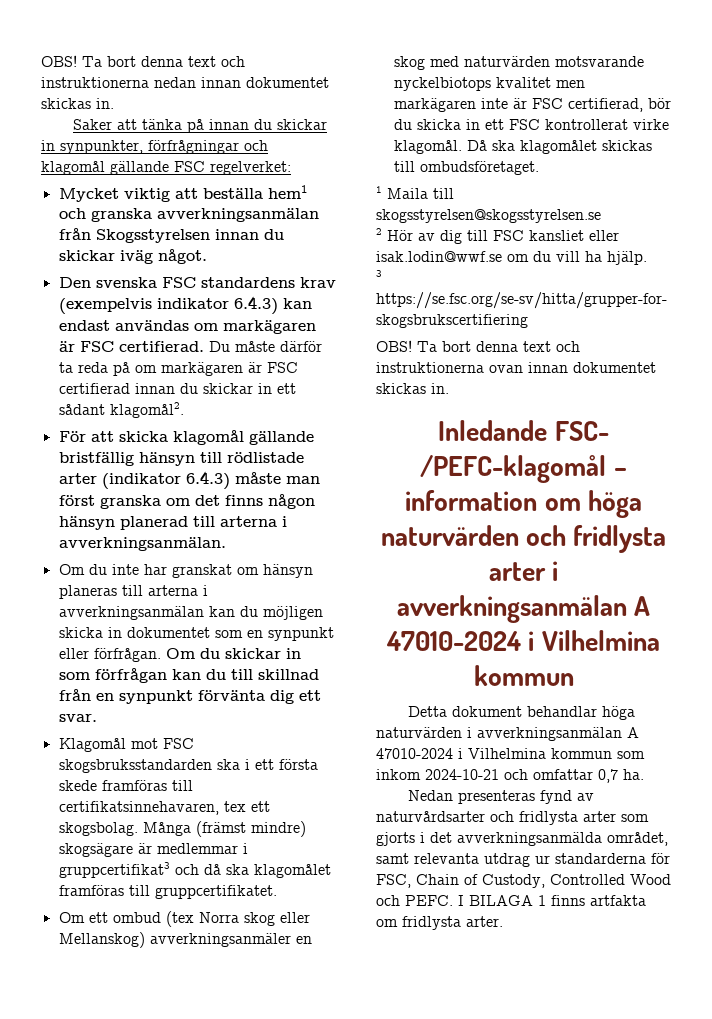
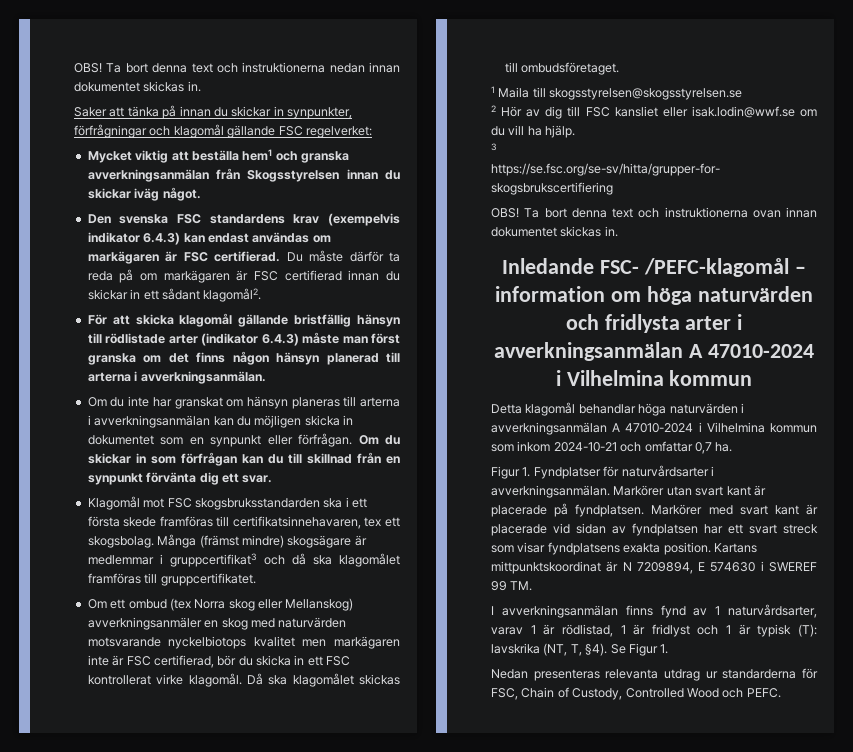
- Detta dokument behandlar höga naturvärden i avverkningsanmälan A 47010-2024 i Vilhelmina kommun som inkom 2024-10-21 och omfattar 0,7 ha.
+ Detta klagomål behandlar höga naturvärden i avverkningsanmälan A 47010-2024 i Vilhelmina kommun som inkom 2024-10-21 och omfattar 0,7 ha.
- Nedan presenteras fynd av naturvårdsarter och fridlysta arter som gjorts i det avverkningsanmälda området, samt relevanta utdrag ur standarderna för FSC, Chain of Custody, Controlled Wood och PEFC. I BILAGA 1 finns artfakta om fridlysta arter.
+ Figur 1. Fyndplatser för naturvårdsarter i avverkningsanmälan. Markörer utan svart kant är placerade på fyndplatsen. Markörer med svart kant är placerade vid sidan av fyndplatsen har ett svart streck som visar fyndplatsens exakta position. Kartans mittpunktskoordinat är N 7209894, E 574630 i SWEREF 99 TM.
+ I avverkningsanmälan finns fynd av 1 naturvårdsarter, varav 1 är rödlistad, 1 är fridlyst och 1 är typisk (T): lavskrika (NT, T, §4). Se Figur 1.
+ Nedan presenteras relevanta utdrag ur standarderna för FSC, Chain of Custody, Controlled Wood och PEFC.

